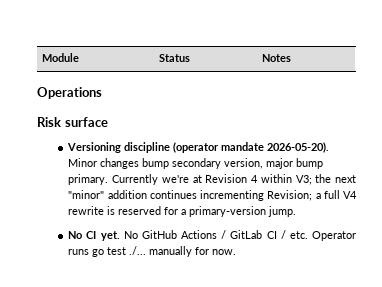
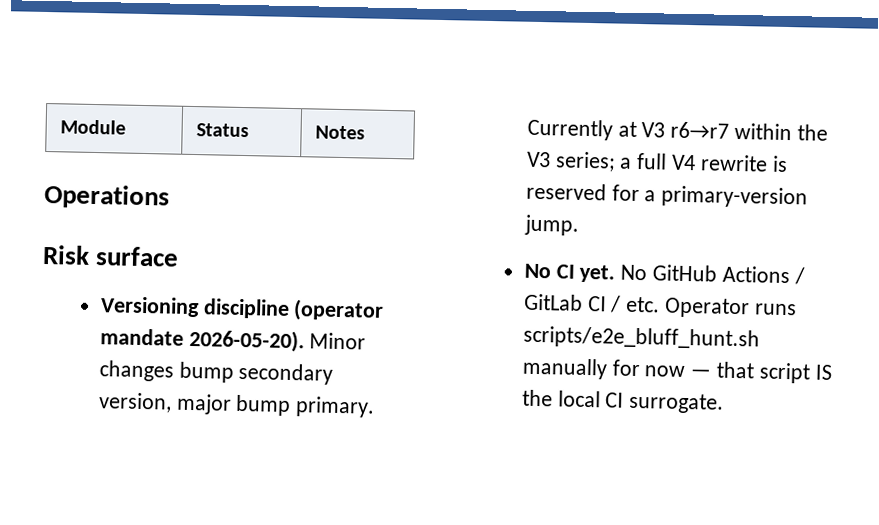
- Currently we're at Revision 4 within V3; the next "minor" addition continues incrementing Revision; a full V4 rewrite is reserved for a primary-version jump.
+ Currently at V3 r6→r7 within the V3 series; a full V4 rewrite is reserved for a primary-version jump.
- No GitHub Actions / GitLab CI / etc. Operator runs go test ./... manually for now.
+ No GitHub Actions / GitLab CI / etc. Operator runs scripts/e2e_bluff_hunt.sh manually for now — that script IS the local CI surrogate.

